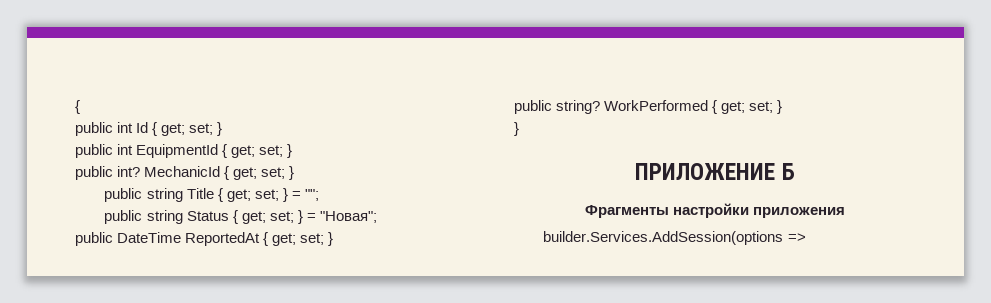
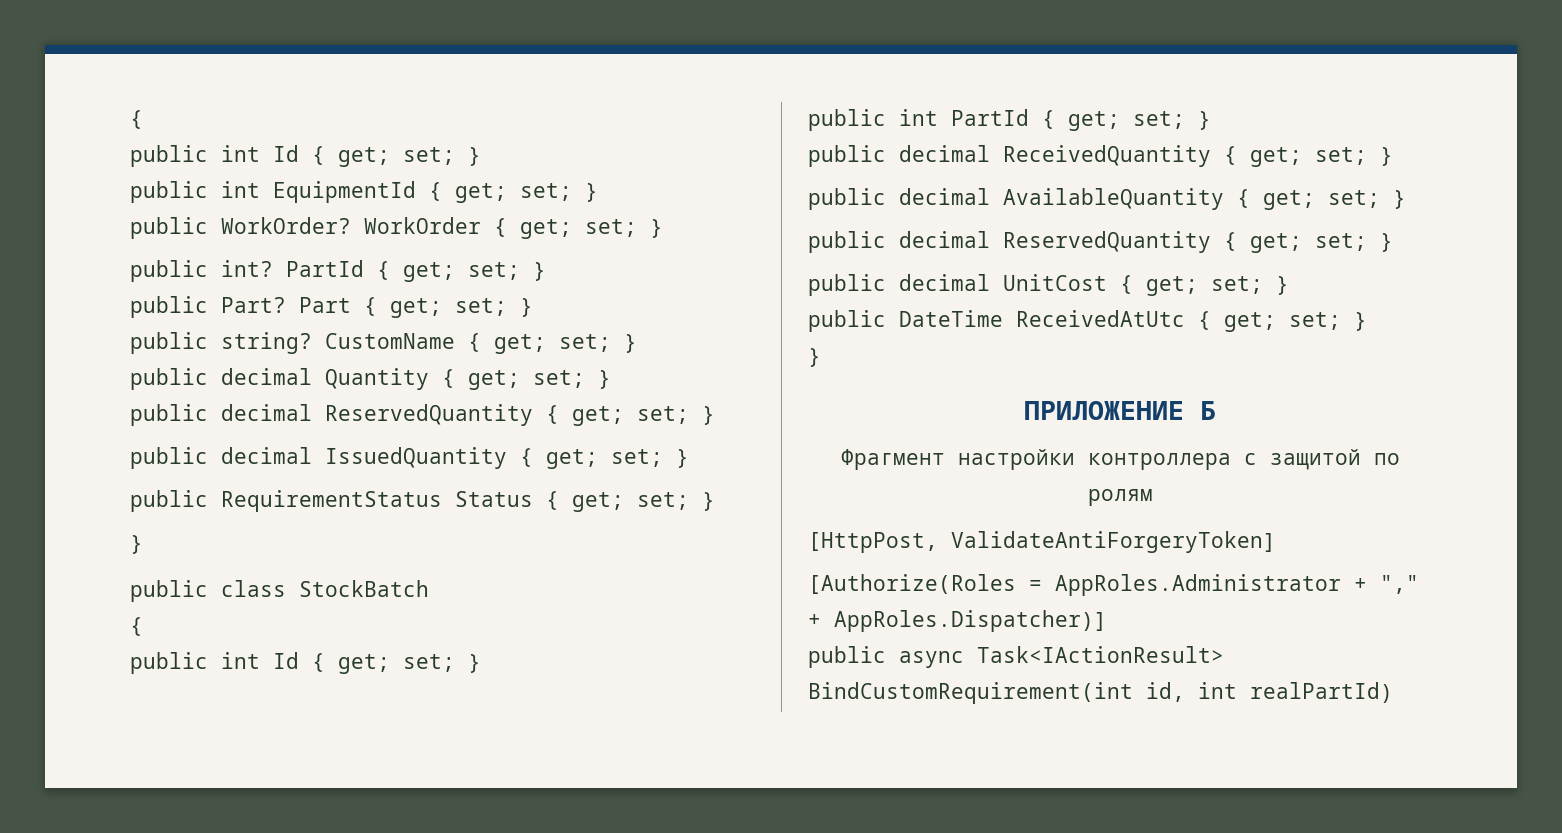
- public int? MechanicId { get; set; }
- public string Title { get; set; } = "";
- public string Status { get; set; } = "Новая";
- public DateTime ReportedAt { get; set; }
+ public WorkOrder? WorkOrder { get; set; }
+ public int? PartId { get; set; }
+ public Part? Part { get; set; }
- WorkPerformed { get; set; }
+ CustomName { get; set; }
+ public decimal Quantity { get; set; }
+ public decimal ReservedQuantity { get; set; }
+ public decimal IssuedQuantity { get; set; }
+ public RequirementStatus Status { get; set; }
+ }
+ public class StockBatch
+ {
+ public int Id { get; set; }
+ public int PartId { get; set; }
+ public decimal ReceivedQuantity { get; set; }
+ public decimal AvailableQuantity { get; set; }
+ public decimal ReservedQuantity { get; set; }
+ public decimal UnitCost { get; set; }
+ public DateTime ReceivedAtUtc { get; set; }
- Фрагменты настройки приложения
- builder.Services.AddSession(options =>
+ Фрагмент настройки контроллера с защитой по ролям
+ [HttpPost, ValidateAntiForgeryToken]
+ [Authorize(Roles = AppRoles.Administrator + "," + AppRoles.Dispatcher)]
+ public async Task<IActionResult> BindCustomRequirement(int id, int realPartId)

